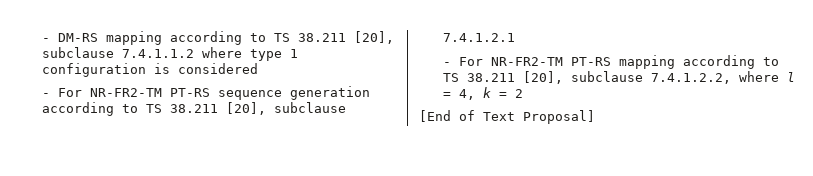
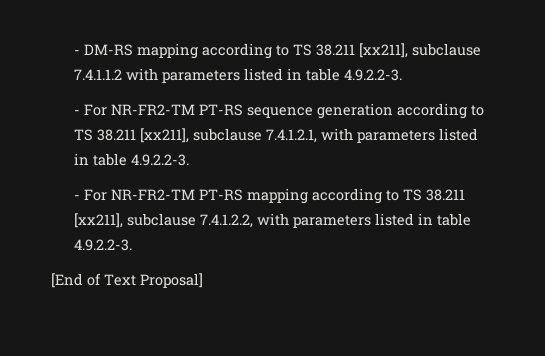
- - DM-RS mapping according to TS 38.211 [20], subclause 7.4.1.1.2 where type 1 configuration is considered
+ - DM-RS mapping according to TS 38.211 [xx211], subclause 7.4.1.1.2 with parameters listed in table 4.9.2.2-3.
- - For NR-FR2-TM PT-RS sequence generation according to TS 38.211 [20], subclause 7.4.1.2.1
+ - For NR-FR2-TM PT-RS sequence generation according to TS 38.211 [xx211], subclause 7.4.1.2.1, with parameters listed in table 4.9.2.2-3.
- - For NR-FR2-TM PT-RS mapping according to TS 38.211 [20], subclause 7.4.1.2.2, where l = 4, k = 2
+ - For NR-FR2-TM PT-RS mapping according to TS 38.211 [xx211], subclause 7.4.1.2.2, with parameters listed in table 4.9.2.2-3.

